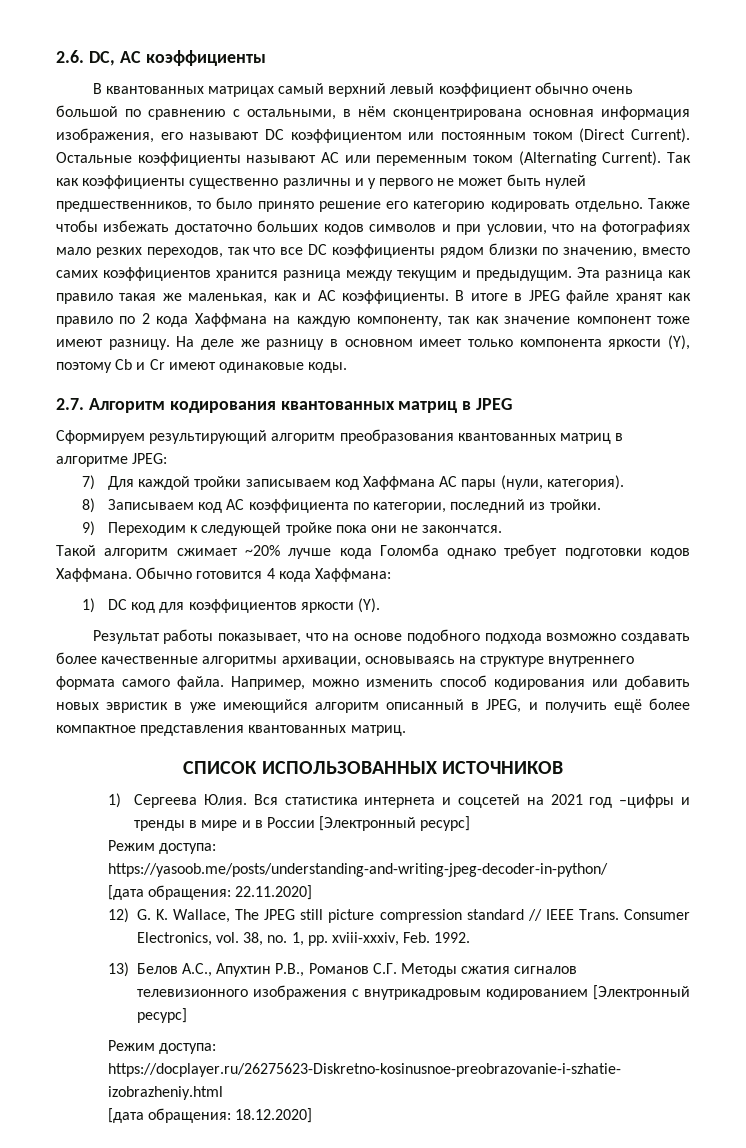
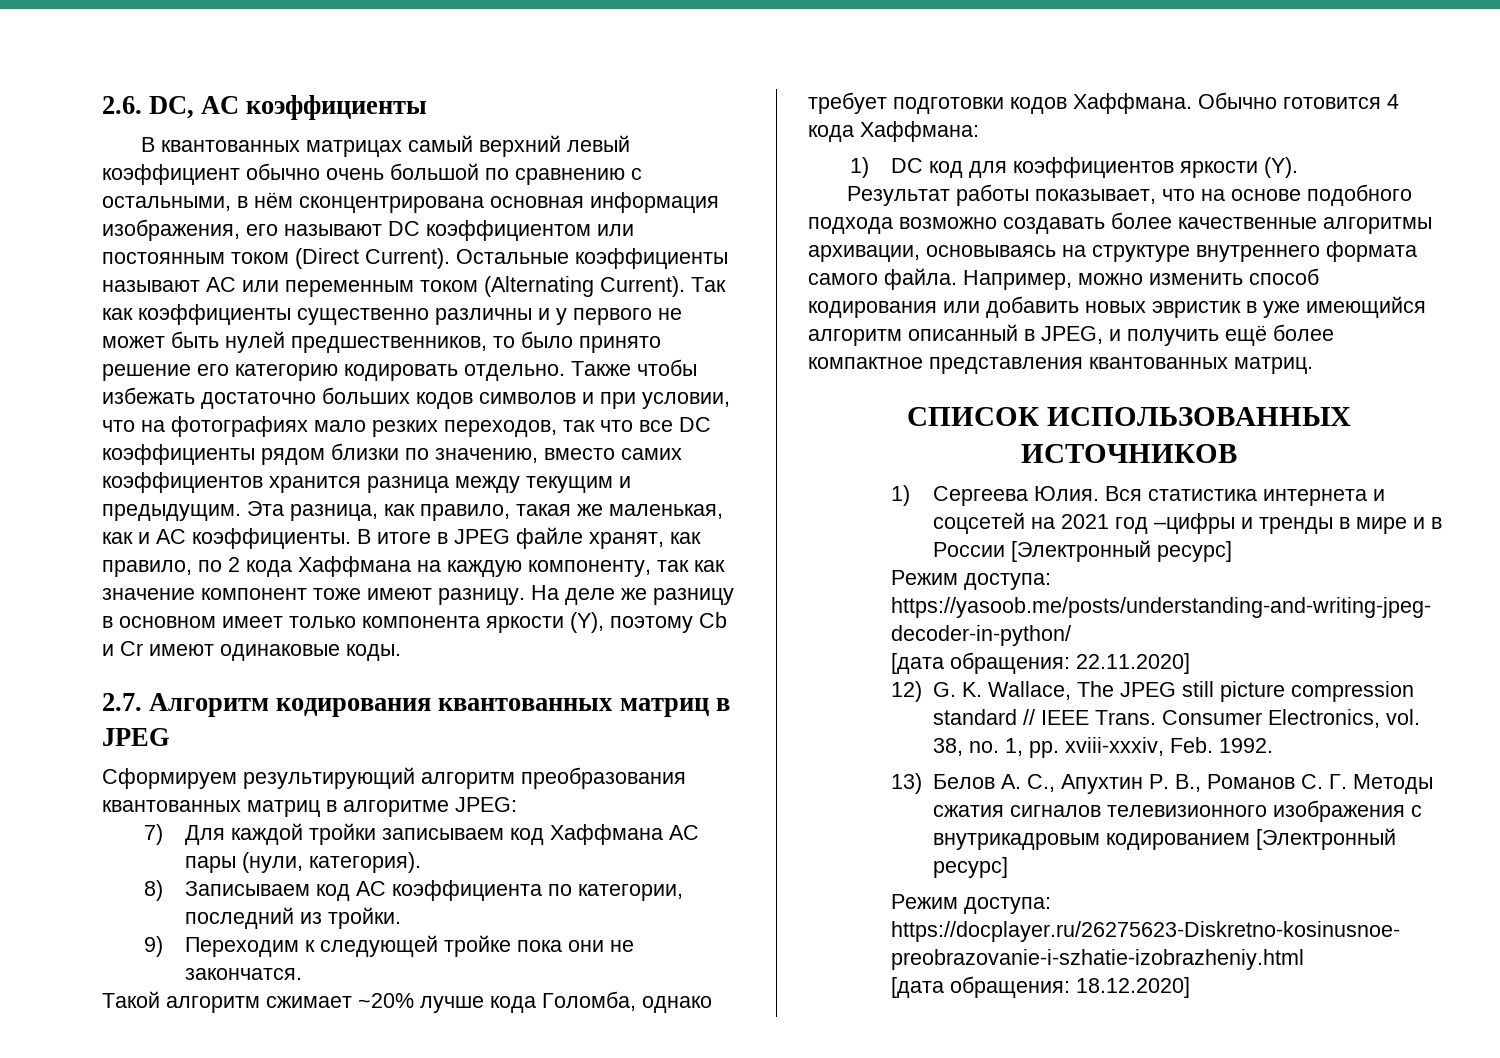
- Эта разница как правило такая же маленькая, как и AC коэффициенты.
+ Эта разница, как правило, такая же маленькая, как и AC коэффициенты.
- В итоге в JPEG файле хранят как правило по 2 кода Хаффмана на каждую компоненту, так как значение компонент тоже имеют разницу.
+ В итоге в JPEG файле хранят, как правило, по 2 кода Хаффмана на каждую компоненту, так как значение компонент тоже имеют разницу.
- Такой алгоритм сжимает ~20% лучше кода Голомба однако требует подготовки кодов Хаффмана.
+ Такой алгоритм сжимает ~20% лучше кода Голомба, однако требует подготовки кодов Хаффмана.
- 13) Белов А.С., Апухтин Р.В., Романов С.Г. Методы сжатия сигналов телевизионного изображения с внутрикадровым кодированием [Электронный ресурс]
+ 13) Белов А. С., Апухтин Р. В., Романов С. Г. Методы сжатия сигналов телевизионного изображения с внутрикадровым кодированием [Электронный ресурс]

